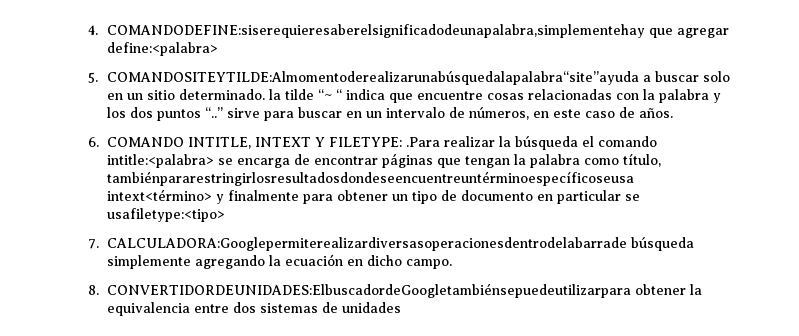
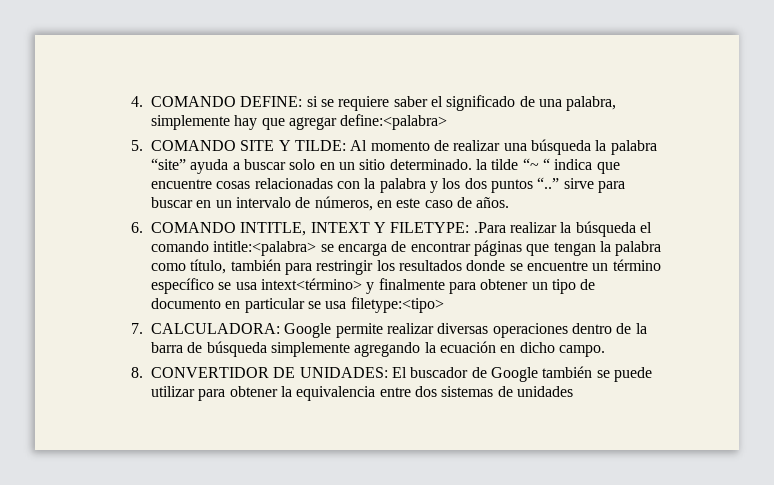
- 4. COMANDODEFINE:siserequieresaberelsignificadodeunapalabra,simplementehay que agregar define:<palabra>
- 5. COMANDOSITEYTILDE:Almomentoderealizarunabúsquedalapalabra“site”ayuda a buscar solo en un sitio determinado. la tilde “~ “ indica que encuentre cosas relacionadas con la palabra y los dos puntos “..” sirve para buscar en un intervalo de números, en este caso de años.
+ 4. COMANDO DEFINE: si se requiere saber el significado de una palabra, simplemente hay que agregar define:<palabra>
+ 5. COMANDO SITE Y TILDE: Al momento de realizar una búsqueda la palabra “site” ayuda a buscar solo en un sitio determinado. la tilde “~ “ indica que encuentre cosas relacionadas con la palabra y los dos puntos “..” sirve para buscar en un intervalo de números, en este caso de años.
- 6. COMANDO INTITLE, INTEXT Y FILETYPE: .Para realizar la búsqueda el comando intitle:<palabra> se encarga de encontrar páginas que tengan la palabra como título, tambiénpararestringirlosresultadosdondeseencuentreuntérminoespecíficoseusa intext<término> y finalmente para obtener un tipo de documento en particular se usafiletype:<tipo>
+ 6. COMANDO INTITLE, INTEXT Y FILETYPE: .Para realizar la búsqueda el comando intitle:<palabra> se encarga de encontrar páginas que tengan la palabra como título, también para restringir los resultados donde se encuentre un término específico se usa intext<término> y finalmente para obtener un tipo de documento en particular se usa filetype:<tipo>
- 7. CALCULADORA:Googlepermiterealizardiversasoperacionesdentrodelabarrade búsqueda simplemente agregando la ecuación en dicho campo.
+ 7. CALCULADORA: Google permite realizar diversas operaciones dentro de la barra de búsqueda simplemente agregando la ecuación en dicho campo.
- 8. CONVERTIDORDEUNIDADES:ElbuscadordeGoogletambiénsepuedeutilizarpara obtener la equivalencia entre dos sistemas de unidades
+ 8. CONVERTIDOR DE UNIDADES: El buscador de Google también se puede utilizar para obtener la equivalencia entre dos sistemas de unidades

